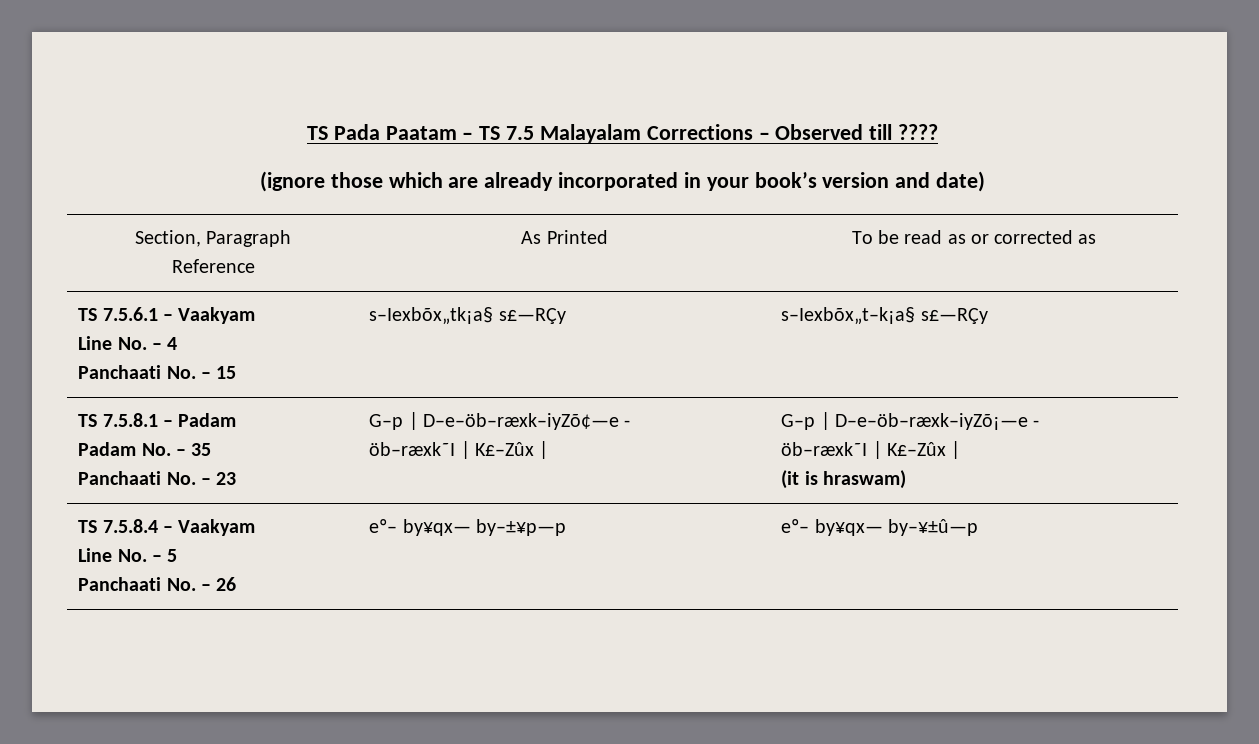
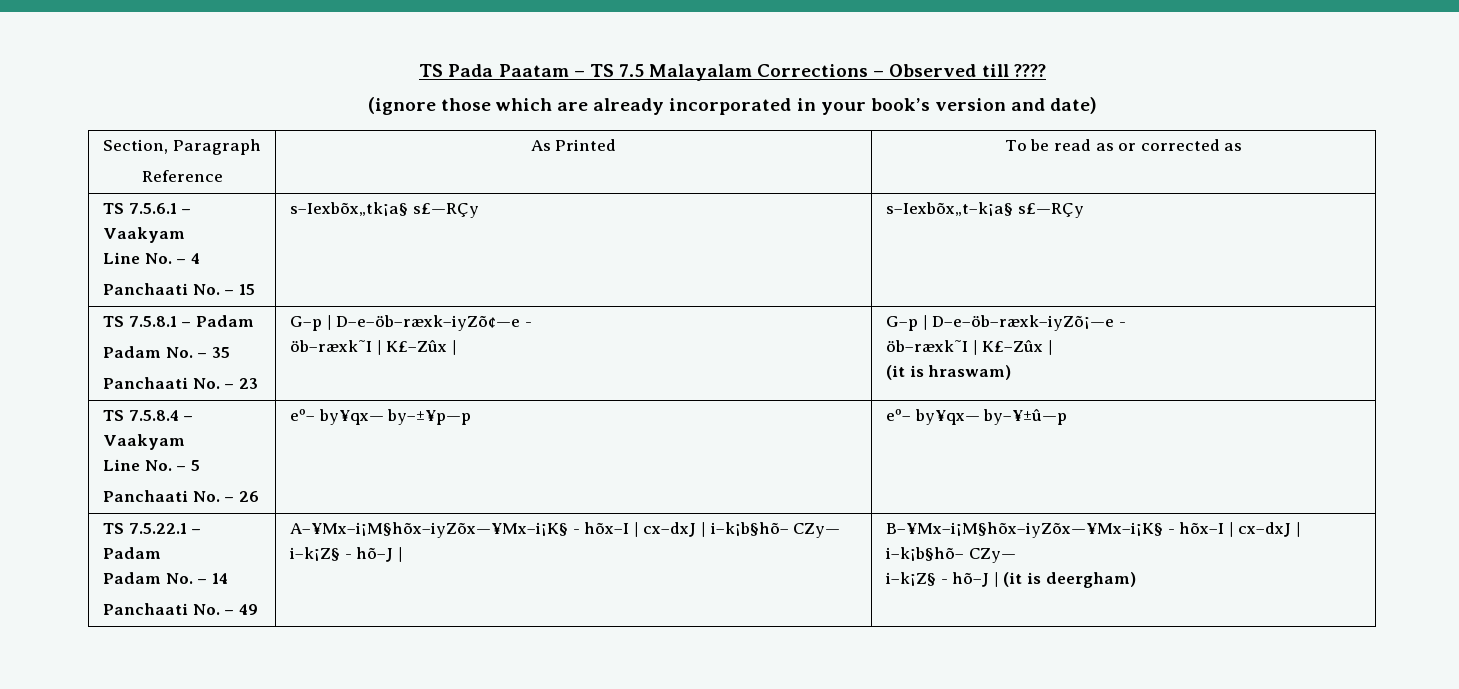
+ TS 7.5.22.1 – Padam
+ Padam No. – 14
+ Panchaati No. – 49 | A–¥Mx–i¡M§hõx–iyZõx—¥Mx–i¡K§ - hõx–I | cx–dxJ | i–k¡b§hõ– CZy— i–k¡Z§ - hõ–J | | B–¥Mx–i¡M§hõx–iyZõx—¥Mx–i¡K§ - hõx–I | cx–dxJ | i–k¡b§hõ– CZy—
+ i–k¡Z§ - hõ–J | (it is deergham)

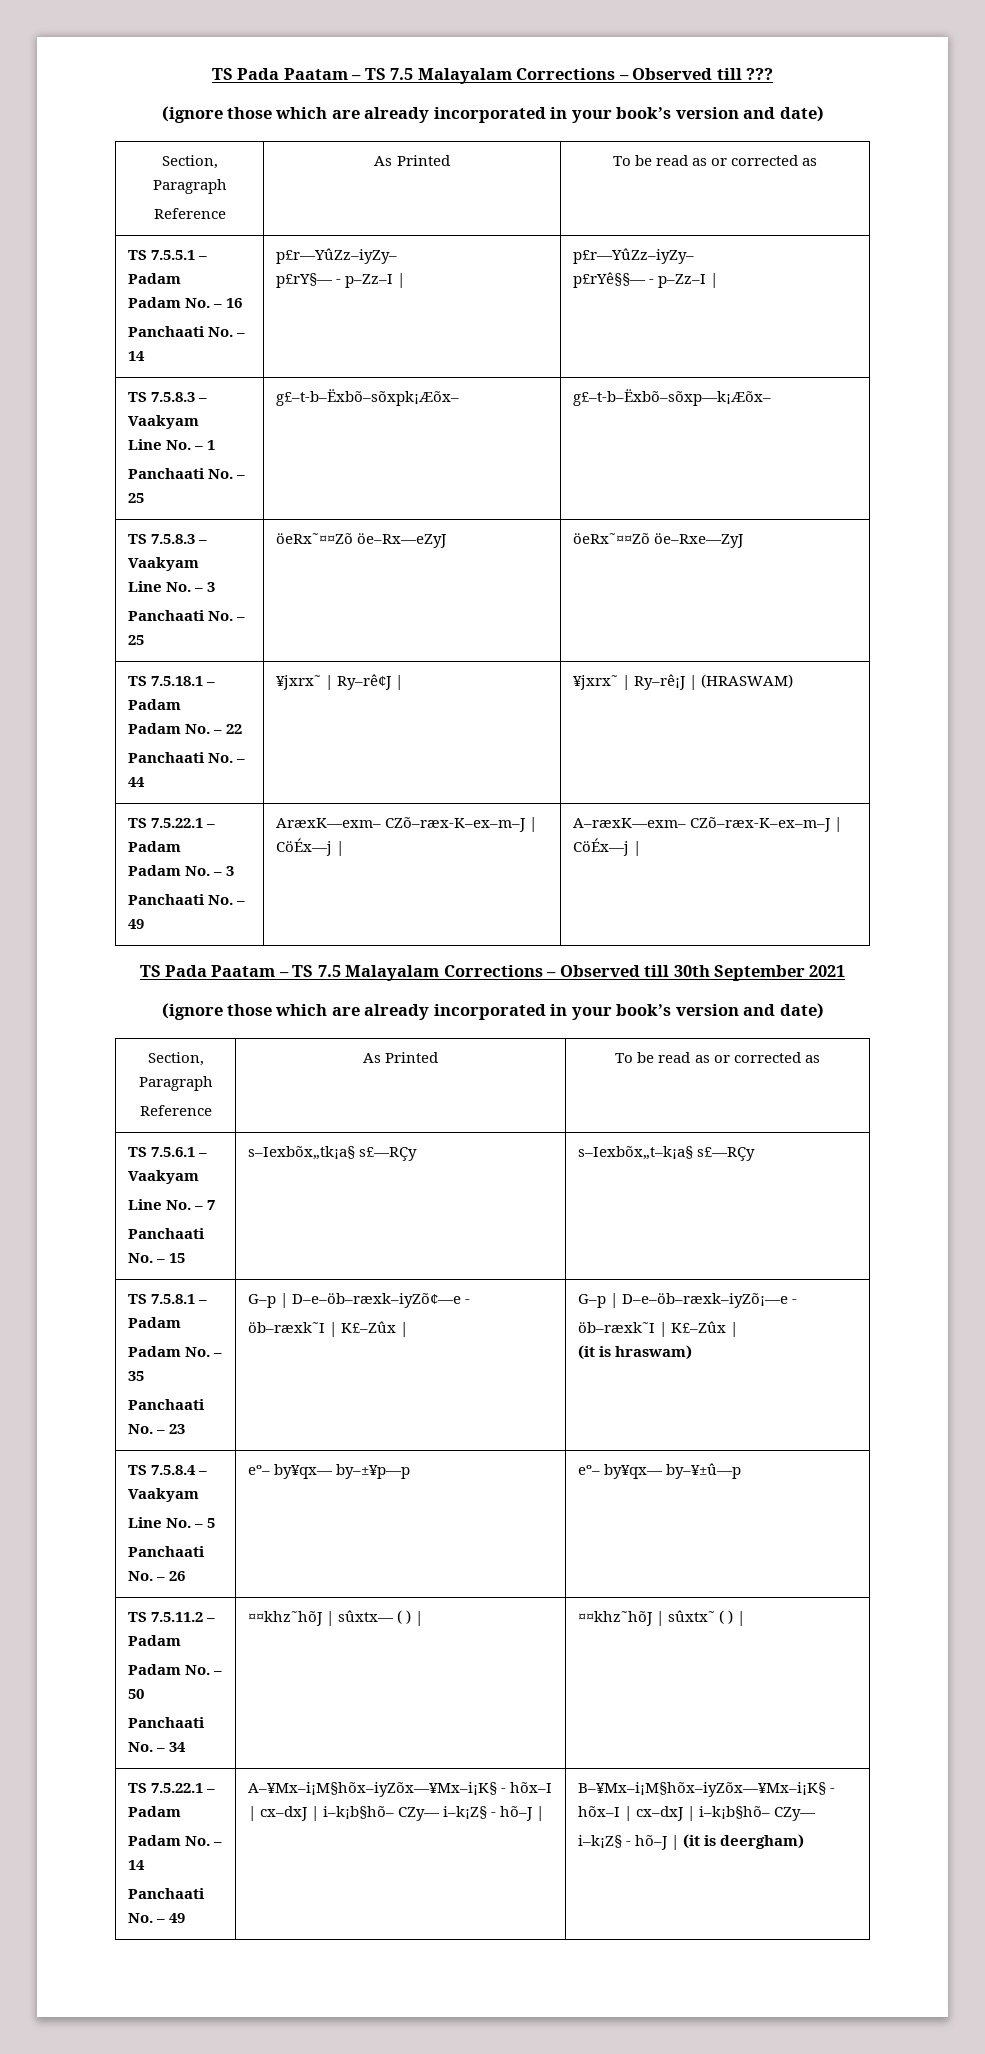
- TS Pada Paatam – TS 7.5 Malayalam Corrections – Observed till ????
+ TS Pada Paatam – TS 7.5 Malayalam Corrections – Observed till ???
+ (ignore those which are already incorporated in your book’s version and date)
+ Section, Paragraph
+ Reference | As Printed | To be read as or corrected as
+ TS 7.5.5.1 – Padam
+ Padam No. – 16
+ Panchaati No. – 14 | p£r—YûZz–iyZy–
+ p£rY§— - p–Zz–I | | p£r—YûZz–iyZy–
+ p£rYê§§— - p–Zz–I |
+ TS 7.5.8.3 – Vaakyam
+ Line No. – 1
+ Panchaati No. – 25 | g£–t-b–Ëxbõ–sõxpk¡Æõx– | g£–t-b–Ëxbõ–sõxp—k¡Æõx–
+ TS 7.5.8.3 – Vaakyam
+ Line No. – 3
+ Panchaati No. – 25 | öeRx˜¤¤Zõ öe–Rx—eZyJ | öeRx˜¤¤Zõ öe–Rxe—ZyJ
+ TS 7.5.18.1 – Padam
+ Padam No. – 22
+ Panchaati No. – 44 | ¥jxrx˜ | Ry–rê¢J | | ¥jxrx˜ | Ry–rê¡J | (HRASWAM)
+ TS 7.5.22.1 – Padam
+ Padam No. – 3
+ Panchaati No. – 49 | AræxK—exm– CZõ–ræx-K–ex–m–J | CöÉx—j | | A–ræxK—exm– CZõ–ræx-K–ex–m–J | CöÉx—j |
+ TS Pada Paatam – TS 7.5 Malayalam Corrections – Observed till 30th September 2021
  TS 7.5.6.1 – Vaakyam
- Line No. – 4
+ Line No. – 7
+ TS 7.5.11.2 – Padam
+ Padam No. – 50
+ Panchaati No. – 34 | ¤¤khz˜hõJ | sûxtx— ( ) | | ¤¤khz˜hõJ | sûxtx˜ ( ) |

